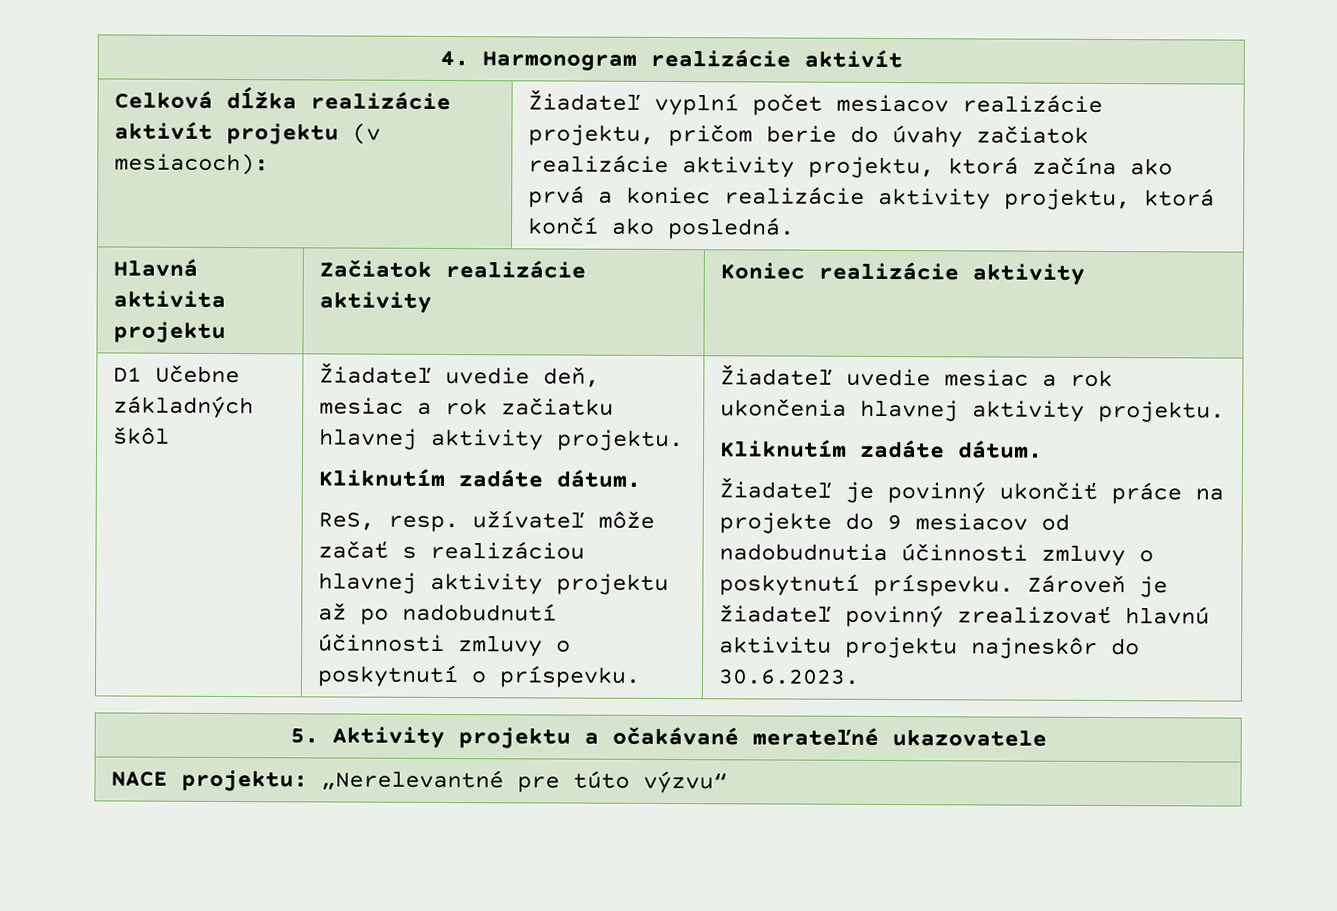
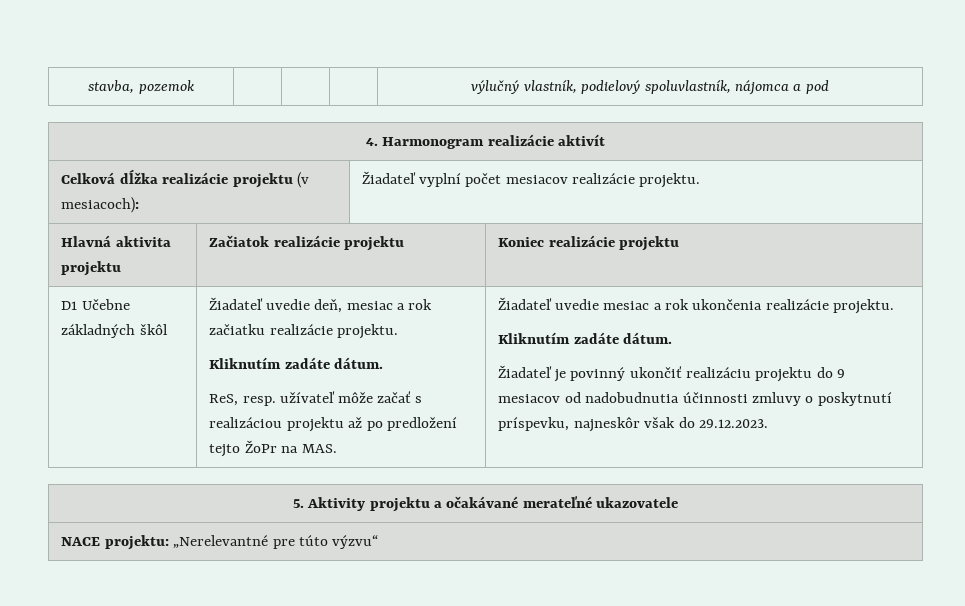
+ stavba, pozemok | | | | výlučný vlastník, podielový spoluvlastník, nájomca a pod
- Celková dĺžka realizácie aktivít projektu (v mesiacoch): | Žiadateľ vyplní počet mesiacov realizácie projektu, pričom berie do úvahy začiatok realizácie aktivity projektu, ktorá začína ako prvá a koniec realizácie aktivity projektu, ktorá končí ako posledná.
+ Celková dĺžka realizácie projektu (v mesiacoch): | Žiadateľ vyplní počet mesiacov realizácie projektu.
- Hlavná aktivita projektu | Začiatok realizácie aktivity | Koniec realizácie aktivity
+ Hlavná aktivita projektu | Začiatok realizácie projektu | Koniec realizácie projektu
- Žiadateľ uvedie deň, mesiac a rok začiatku hlavnej aktivity projektu.
+ Žiadateľ uvedie deň, mesiac a rok začiatku realizácie projektu.
- ReS, resp. užívateľ môže začať s realizáciou hlavnej aktivity projektu až po nadobudnutí účinnosti zmluvy o poskytnutí o príspevku.
+ ReS, resp. užívateľ môže začať s realizáciou projektu až po predložení tejto ŽoPr na MAS.
- Žiadateľ uvedie mesiac a rok ukončenia hlavnej aktivity projektu.
+ Žiadateľ uvedie mesiac a rok ukončenia realizácie projektu.
- Žiadateľ je povinný ukončiť práce na projekte do 9 mesiacov od nadobudnutia účinnosti zmluvy o poskytnutí príspevku. Zároveň je žiadateľ povinný zrealizovať hlavnú aktivitu projektu najneskôr do 30.6.2023.
+ Žiadateľ je povinný ukončiť realizáciu projektu do 9 mesiacov od nadobudnutia účinnosti zmluvy o poskytnutí príspevku, najneskôr však do 29.12.2023.

